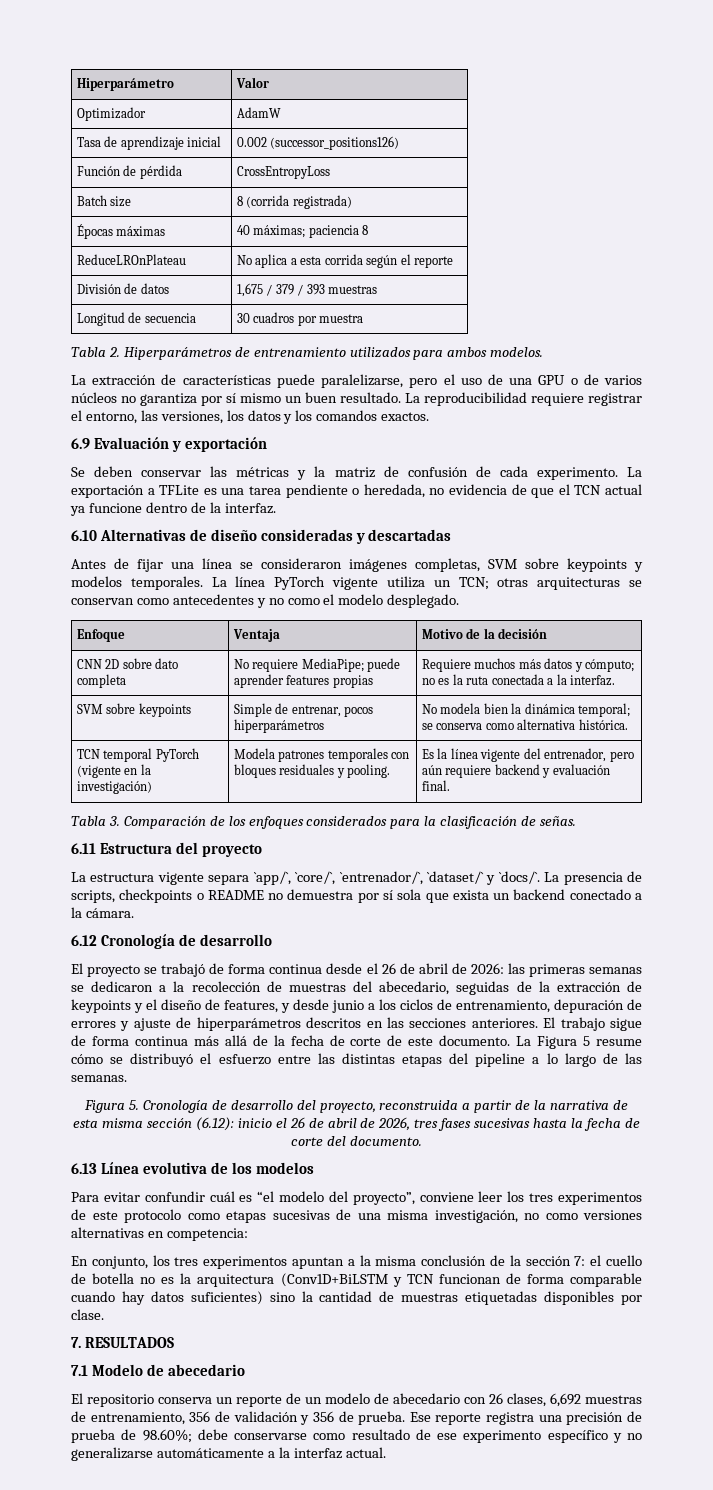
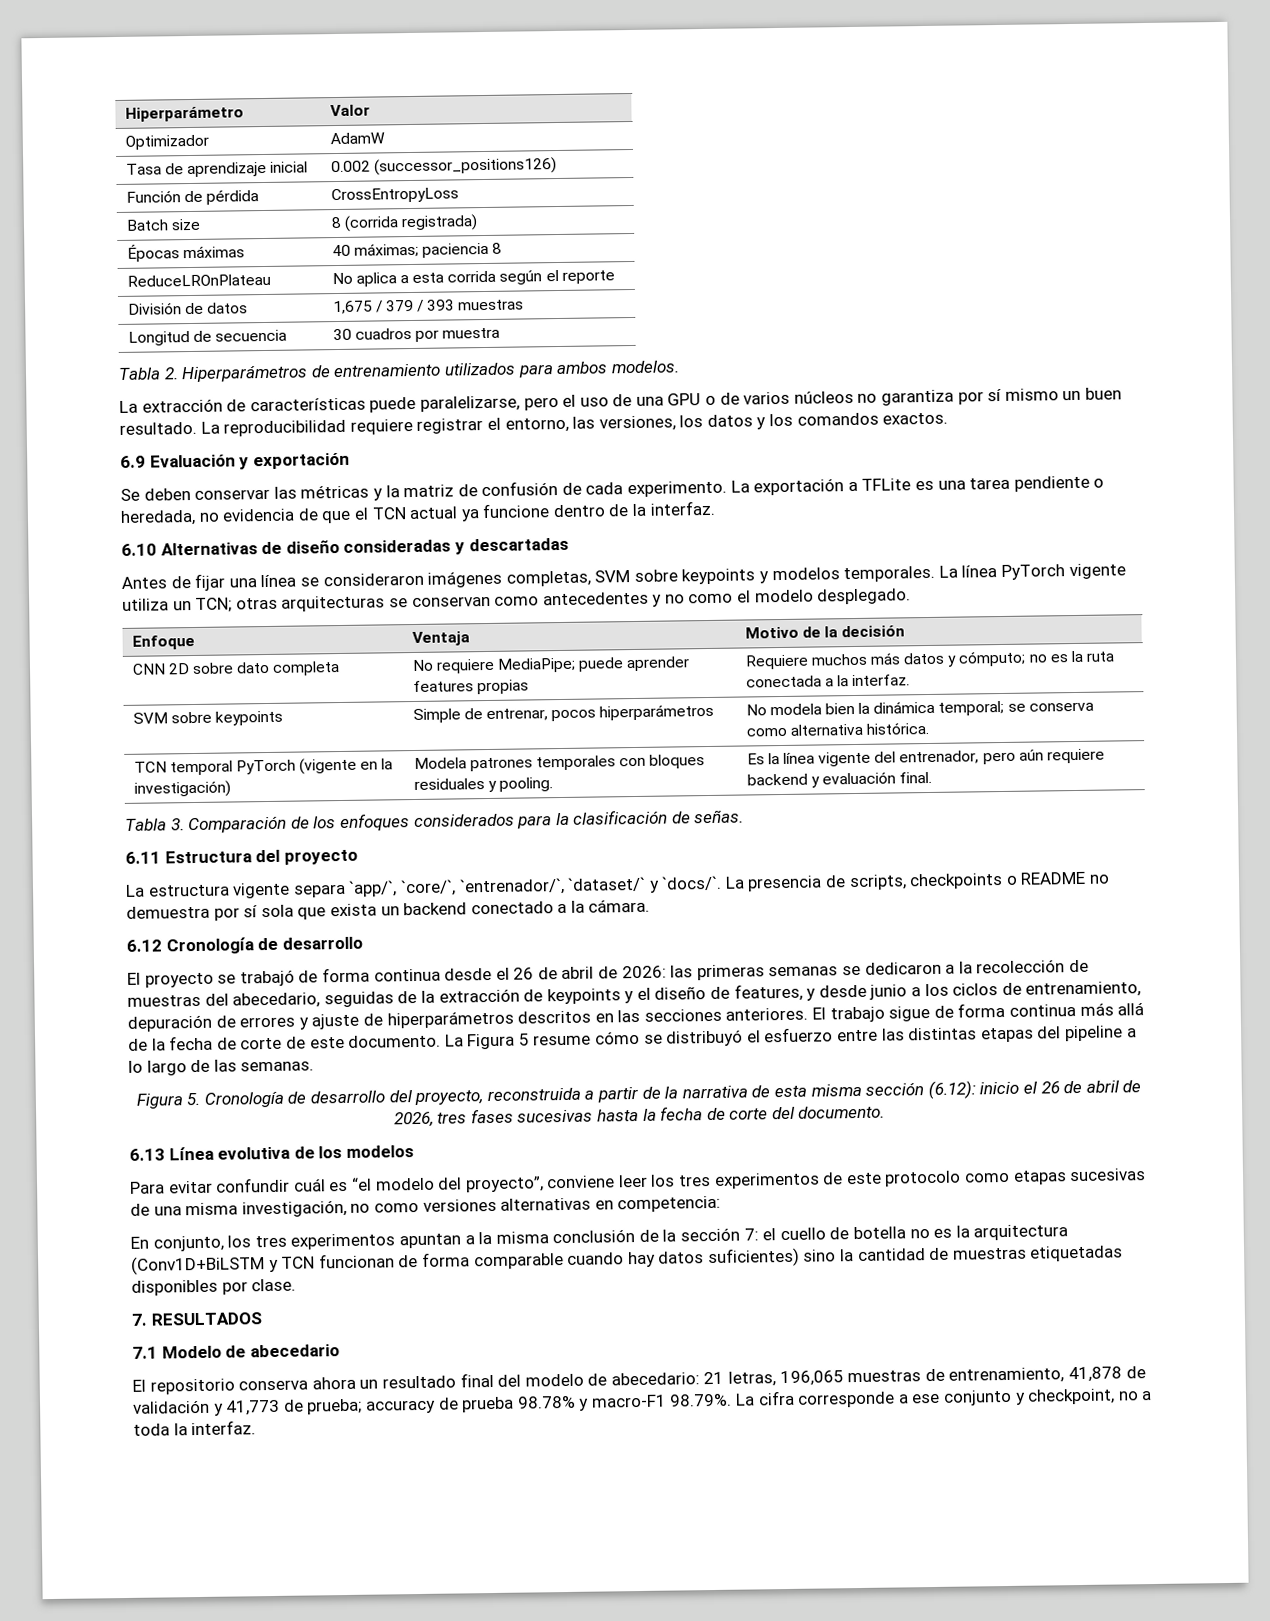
- El repositorio conserva un reporte de un modelo de abecedario con 26 clases, 6,692 muestras de entrenamiento, 356 de validación y 356 de prueba. Ese reporte registra una precisión de prueba de 98.60%; debe conservarse como resultado de ese experimento específico y no generalizarse automáticamente a la interfaz actual.
+ El repositorio conserva ahora un resultado final del modelo de abecedario: 21 letras, 196,065 muestras de entrenamiento, 41,878 de validación y 41,773 de prueba; accuracy de prueba 98.78% y macro-F1 98.79%. La cifra corresponde a ese conjunto y checkpoint, no a toda la interfaz.

